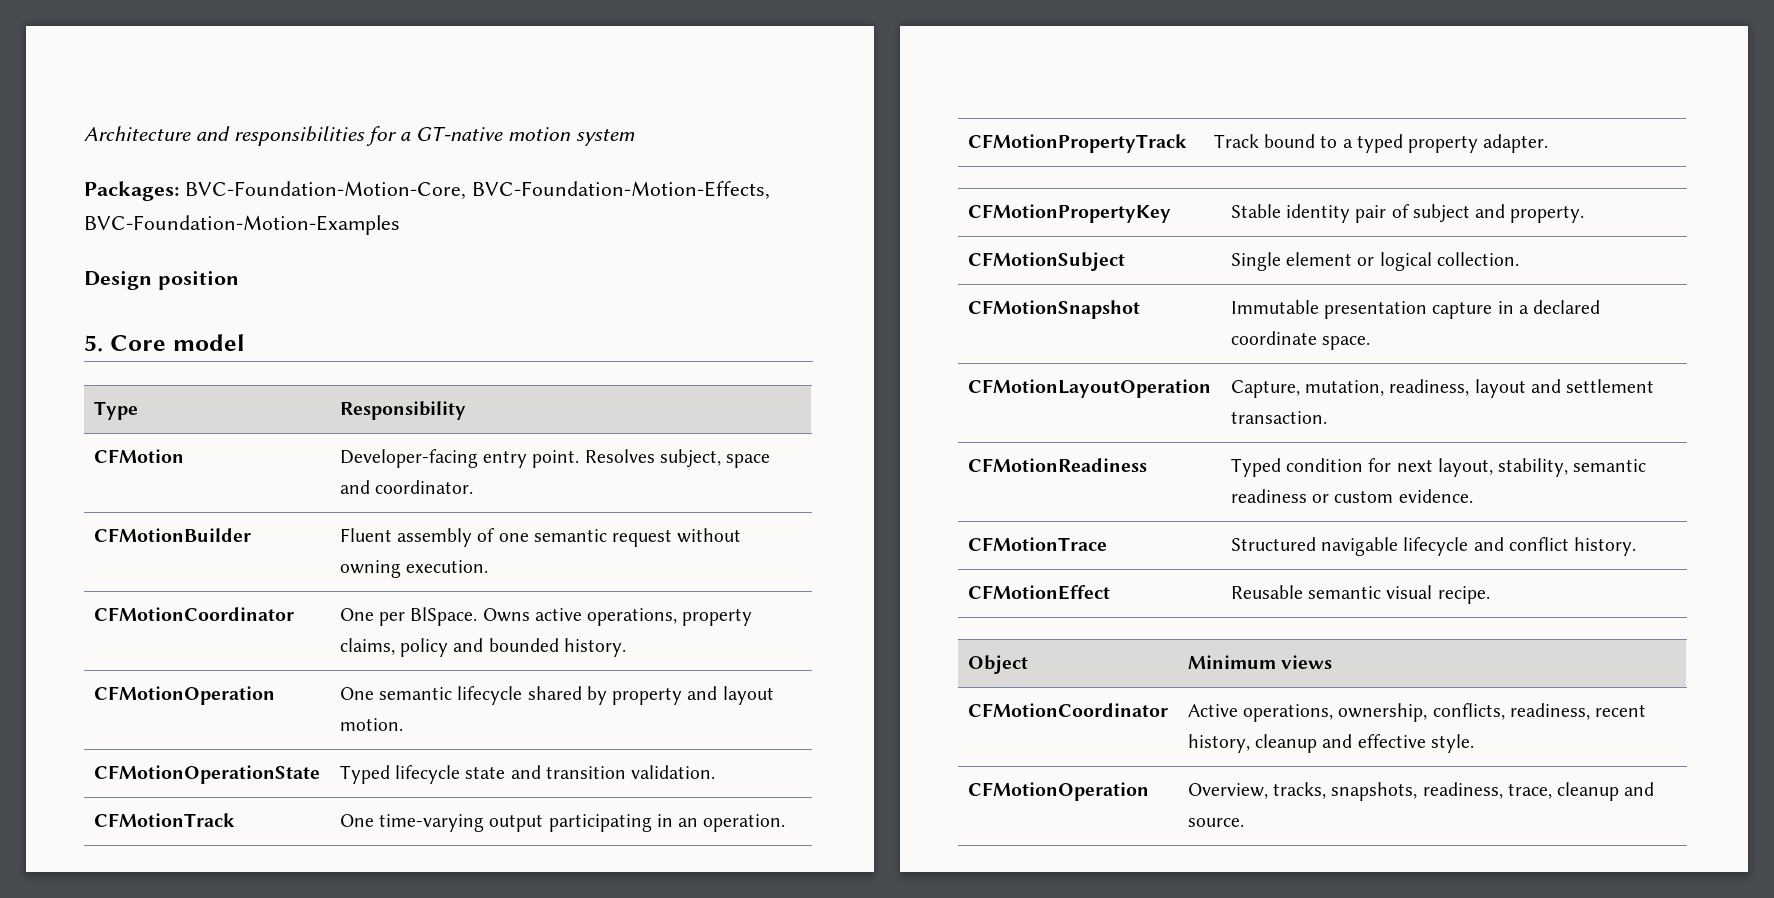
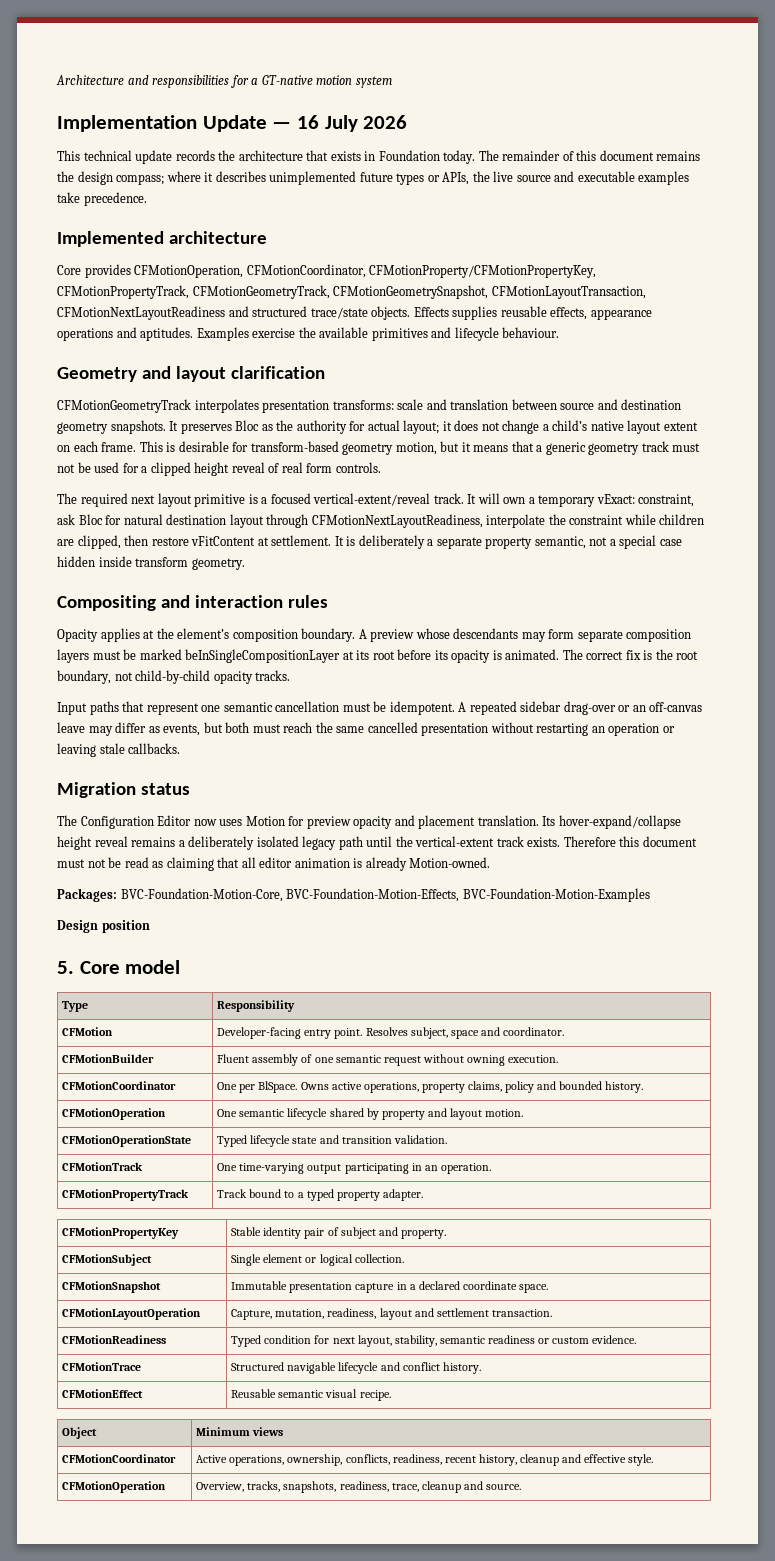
+ Implementation Update — 16 July 2026
+ This technical update records the architecture that exists in Foundation today. The remainder of this document remains the design compass; where it describes unimplemented future types or APIs, the live source and executable examples take precedence.
+ Implemented architecture
+ Core provides CFMotionOperation, CFMotionCoordinator, CFMotionProperty/CFMotionPropertyKey, CFMotionPropertyTrack, CFMotionGeometryTrack, CFMotionGeometrySnapshot, CFMotionLayoutTransaction, CFMotionNextLayoutReadiness and structured trace/state objects. Effects supplies reusable effects, appearance operations and aptitudes. Examples exercise the available primitives and lifecycle behaviour.
+ Geometry and layout clarification
+ CFMotionGeometryTrack interpolates presentation transforms: scale and translation between source and destination geometry snapshots. It preserves Bloc as the authority for actual layout; it does not change a child’s native layout extent on each frame. This is desirable for transform-based geometry motion, but it means that a generic geometry track must not be used for a clipped height reveal of real form controls.
+ The required next layout primitive is a focused vertical-extent/reveal track. It will own a temporary vExact: constraint, ask Bloc for natural destination layout through CFMotionNextLayoutReadiness, interpolate the constraint while children are clipped, then restore vFitContent at settlement. It is deliberately a separate property semantic, not a special case hidden inside transform geometry.
+ Compositing and interaction rules
+ Opacity applies at the element’s composition boundary. A preview whose descendants may form separate composition layers must be marked beInSingleCompositionLayer at its root before its opacity is animated. The correct fix is the root boundary, not child-by-child opacity tracks.
+ Input paths that represent one semantic cancellation must be idempotent. A repeated sidebar drag-over or an off-canvas leave may differ as events, but both must reach the same cancelled presentation without restarting an operation or leaving stale callbacks.
+ Migration status
+ The Configuration Editor now uses Motion for preview opacity and placement translation. Its hover-expand/collapse height reveal remains a deliberately isolated legacy path until the vertical-extent track exists. Therefore this document must not be read as claiming that all editor animation is already Motion-owned.

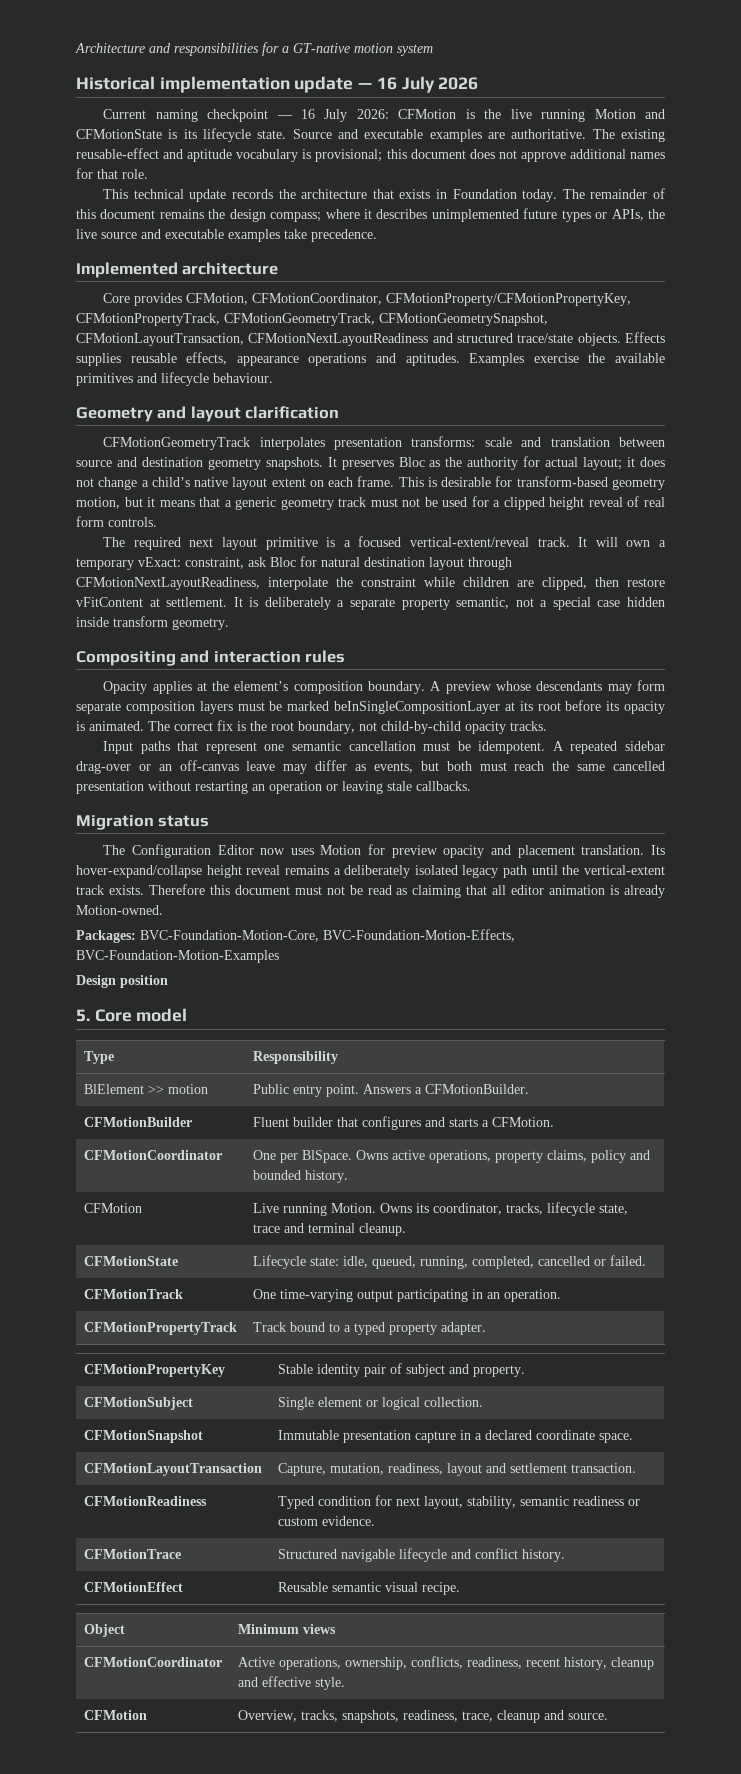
- Implementation Update — 16 July 2026
+ Historical implementation update — 16 July 2026
+ Current naming checkpoint — 16 July 2026: CFMotion is the live running Motion and CFMotionState is its lifecycle state. Source and executable examples are authoritative. The existing reusable-effect and aptitude vocabulary is provisional; this document does not approve additional names for that role.
- Core provides CFMotionOperation, CFMotionCoordinator, CFMotionProperty/CFMotionPropertyKey, CFMotionPropertyTrack, CFMotionGeometryTrack, CFMotionGeometrySnapshot, CFMotionLayoutTransaction, CFMotionNextLayoutReadiness and structured trace/state objects.
+ Core provides CFMotion, CFMotionCoordinator, CFMotionProperty/CFMotionPropertyKey, CFMotionPropertyTrack, CFMotionGeometryTrack, CFMotionGeometrySnapshot, CFMotionLayoutTransaction, CFMotionNextLayoutReadiness and structured trace/state objects.
- CFMotion | Developer-facing entry point. Resolves subject, space and coordinator.
- CFMotionBuilder | Fluent assembly of one semantic request without owning execution.
+ BlElement >> motion | Public entry point. Answers a CFMotionBuilder.
+ CFMotionBuilder | Fluent builder that configures and starts a CFMotion.
- CFMotionOperation | One semantic lifecycle shared by property and layout motion.
- CFMotionOperationState | Typed lifecycle state and transition validation.
+ CFMotion | Live running Motion. Owns its coordinator, tracks, lifecycle state, trace and terminal cleanup.
+ CFMotionState | Lifecycle state: idle, queued, running, completed, cancelled or failed.
- CFMotionLayoutOperation | Capture, mutation, readiness, layout and settlement transaction.
+ CFMotionLayoutTransaction | Capture, mutation, readiness, layout and settlement transaction.
- CFMotionOperation | Overview, tracks, snapshots, readiness, trace, cleanup and source.
+ CFMotion | Overview, tracks, snapshots, readiness, trace, cleanup and source.

